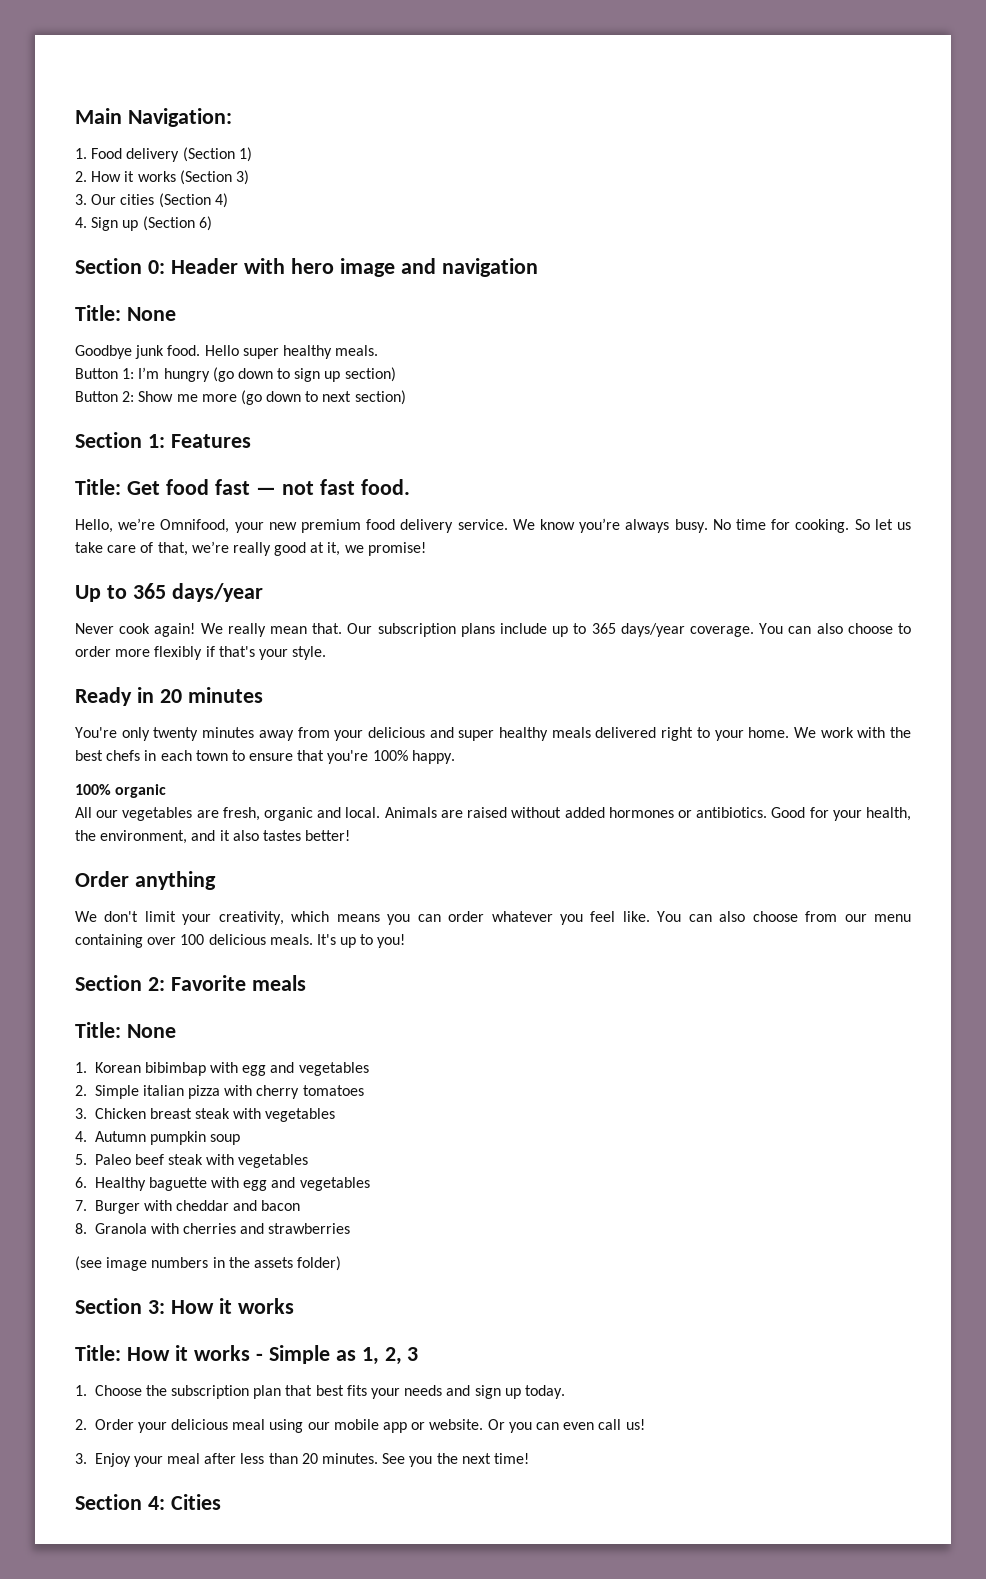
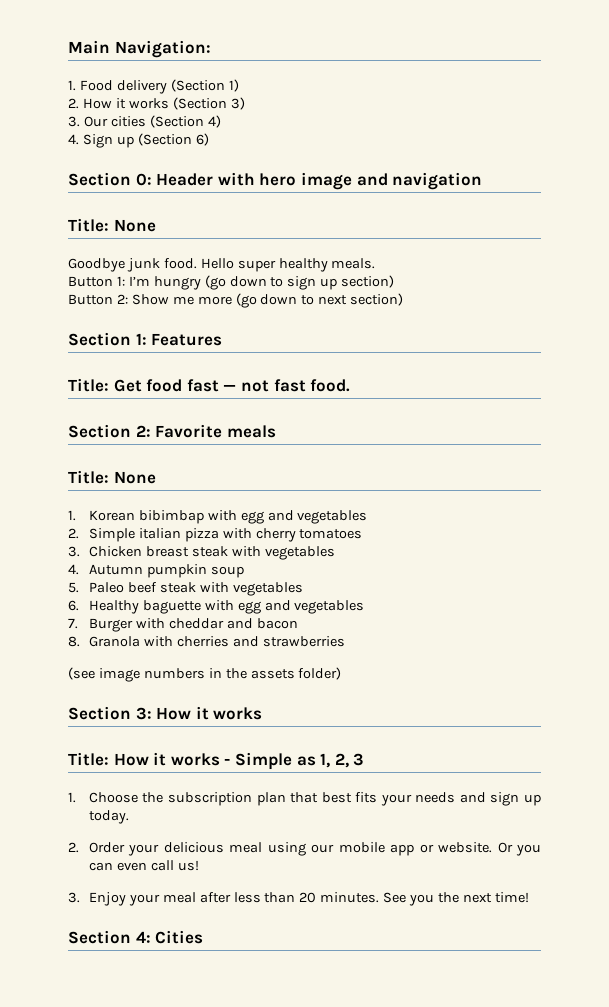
- Hello, we’re Omnifood, your new premium food delivery service. We know you’re always busy. No time for cooking. So let us take care of that, we’re really good at it, we promise!
- Up to 365 days/year
- Never cook again! We really mean that. Our subscription plans include up to 365 days/year coverage. You can also choose to order more flexibly if that's your style.
- Ready in 20 minutes
- You're only twenty minutes away from your delicious and super healthy meals delivered right to your home. We work with the best chefs in each town to ensure that you're 100% happy.
- 100% organic
- All our vegetables are fresh, organic and local. Animals are raised without added hormones or antibiotics. Good for your health, the environment, and it also tastes better!
- Order anything
- We don't limit your creativity, which means you can order whatever you feel like. You can also choose from our menu containing over 100 delicious meals. It's up to you!

